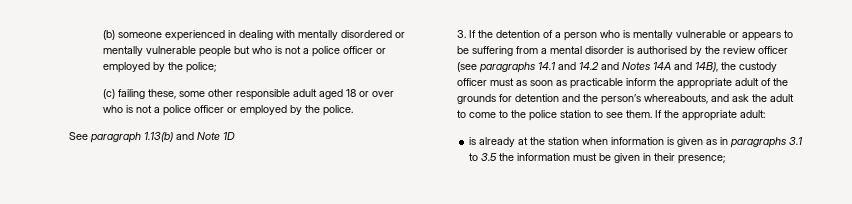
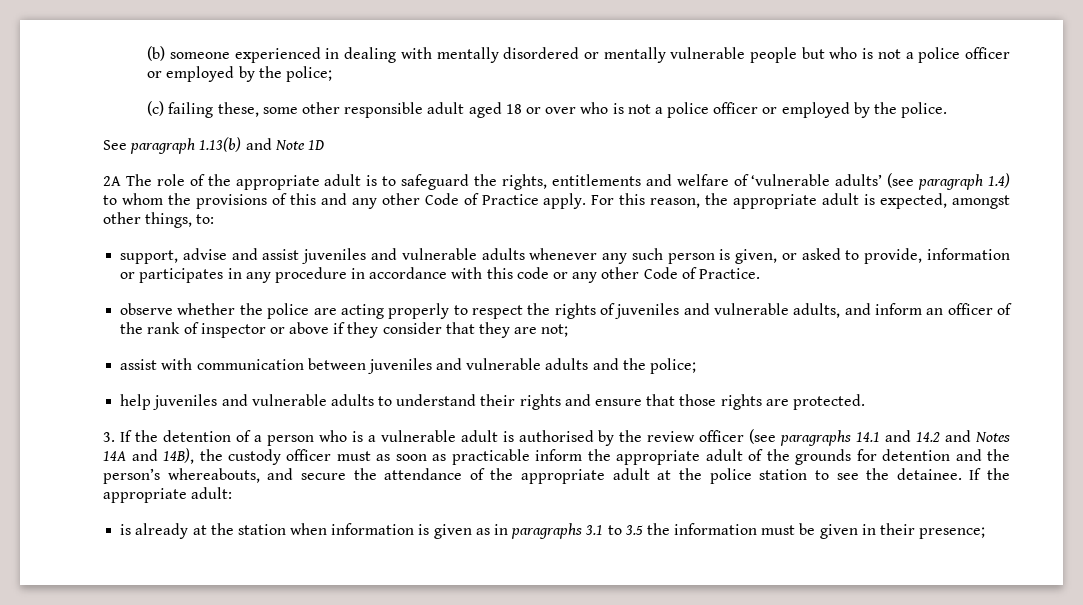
+ 2A The role of the appropriate adult is to safeguard the rights, entitlements and welfare of ‘vulnerable adults’ (see paragraph 1.4) to whom the provisions of this and any other Code of Practice apply. For this reason, the appropriate adult is expected, amongst other things, to:
+ support, advise and assist juveniles and vulnerable adults whenever any such person is given, or asked to provide, information or participates in any procedure in accordance with this code or any other Code of Practice.
+ observe whether the police are acting properly to respect the rights of juveniles and vulnerable adults, and inform an officer of the rank of inspector or above if they consider that they are not;
+ assist with communication between juveniles and vulnerable adults and the police;
+ help juveniles and vulnerable adults to understand their rights and ensure that those rights are protected.
- 3. If the detention of a person who is mentally vulnerable or appears to be suffering from a mental disorder is authorised by the review officer (see paragraphs 14.1 and 14.2 and Notes 14A and 14B), the custody officer must as soon as practicable inform the appropriate adult of the grounds for detention and the person’s whereabouts, and ask the adult to come to the police station to see them.
+ 3. If the detention of a person who is a vulnerable adult is authorised by the review officer (see paragraphs 14.1 and 14.2 and Notes 14A and 14B), the custody officer must as soon as practicable inform the appropriate adult of the grounds for detention and the person’s whereabouts, and secure the attendance of the appropriate adult at the police station to see the detainee.

